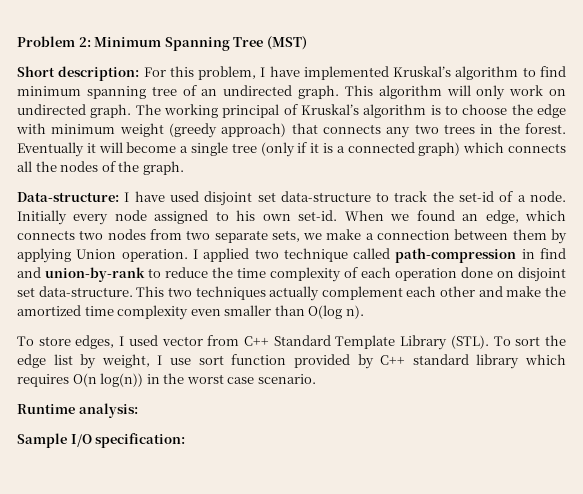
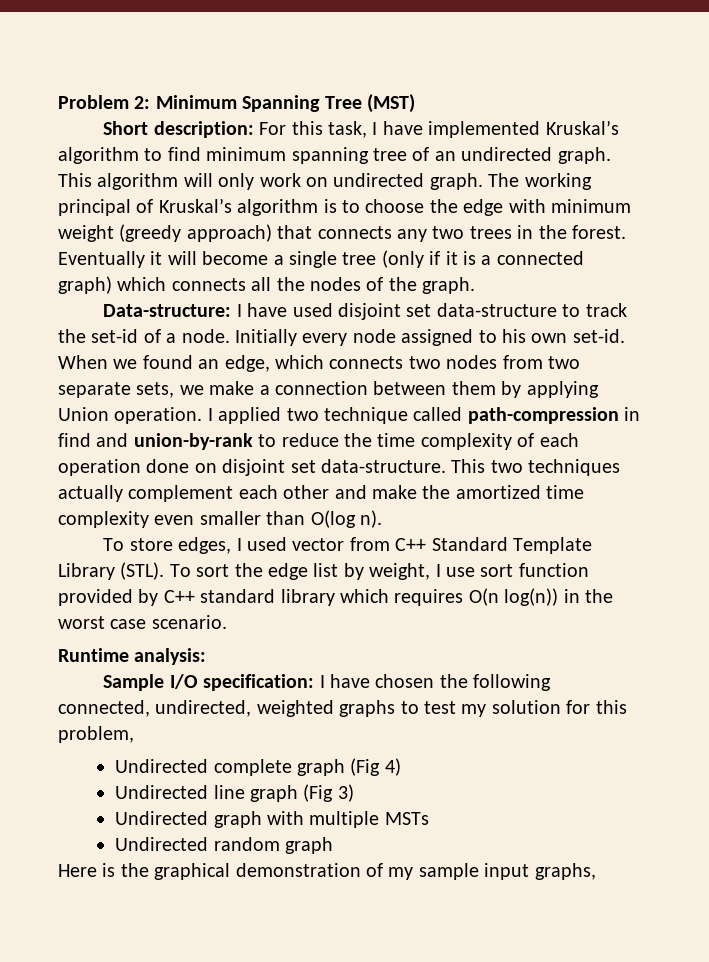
- Short description: For this problem, I have implemented Kruskal’s algorithm to find minimum spanning tree of an undirected graph.
+ Short description: For this task, I have implemented Kruskal’s algorithm to find minimum spanning tree of an undirected graph.
- Sample I/O specification:
+ Sample I/O specification: I have chosen the following connected, undirected, weighted graphs to test my solution for this problem,
+ Undirected complete graph (Fig 4)
+ Undirected line graph (Fig 3)
+ Undirected graph with multiple MSTs
+ Undirected random graph
+ Here is the graphical demonstration of my sample input graphs,

